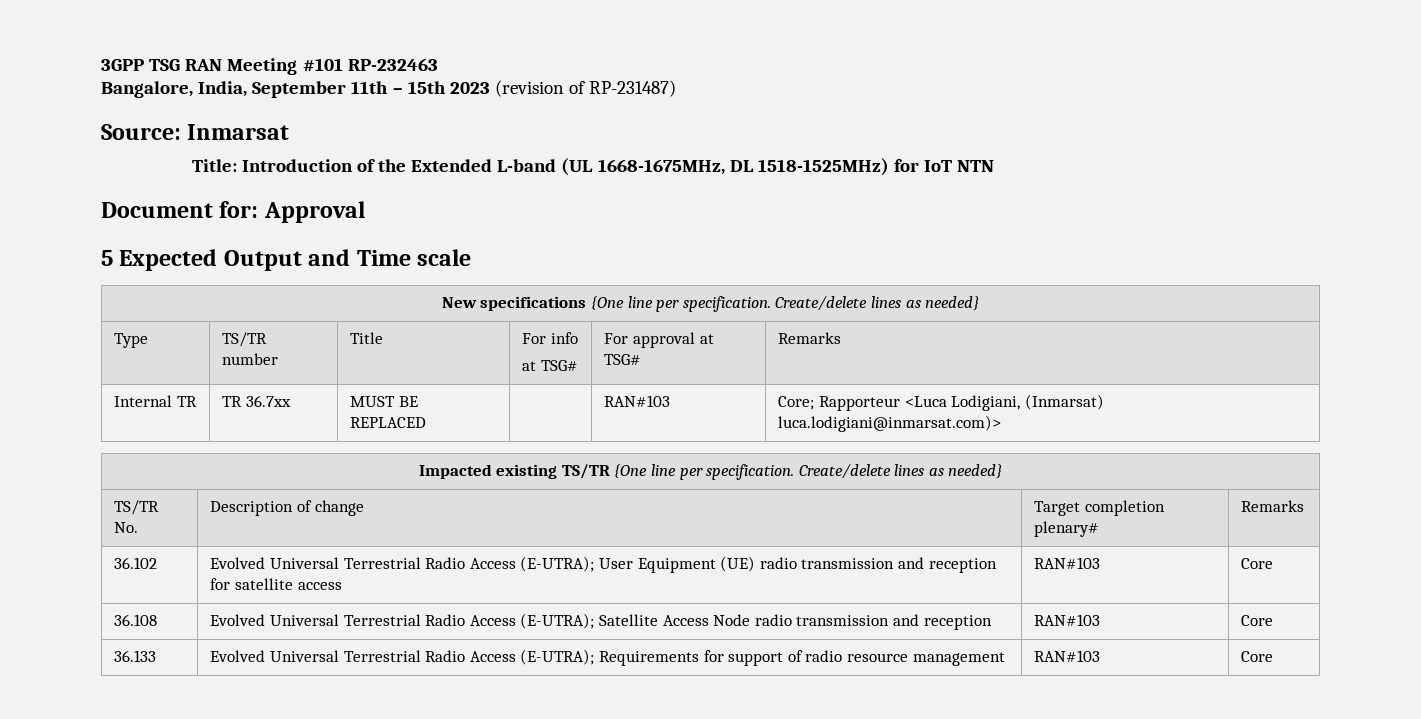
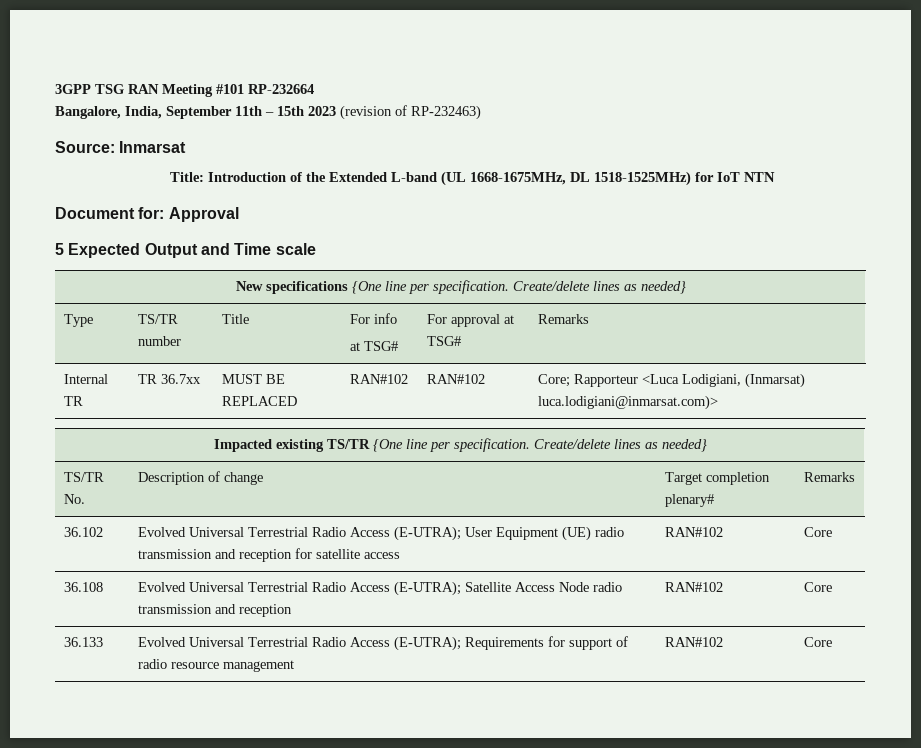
- 3GPP TSG RAN Meeting #101 RP-232463
+ 3GPP TSG RAN Meeting #101 RP-232664
- Bangalore, India, September 11th – 15th 2023 (revision of RP-231487)
+ Bangalore, India, September 11th – 15th 2023 (revision of RP-232463)
- Internal TR | TR 36.7xx | MUST BE REPLACED | | RAN#103 | Core; Rapporteur <Luca Lodigiani, (Inmarsat) luca.lodigiani@inmarsat.com)>
+ Internal TR | TR 36.7xx | MUST BE REPLACED | RAN#102 | RAN#102 | Core; Rapporteur <Luca Lodigiani, (Inmarsat) luca.lodigiani@inmarsat.com)>
- 36.102 | Evolved Universal Terrestrial Radio Access (E-UTRA); User Equipment (UE) radio transmission and reception for satellite access | RAN#103 | Core
+ 36.102 | Evolved Universal Terrestrial Radio Access (E-UTRA); User Equipment (UE) radio transmission and reception for satellite access | RAN#102 | Core
- 36.108 | Evolved Universal Terrestrial Radio Access (E-UTRA); Satellite Access Node radio transmission and reception | RAN#103 | Core
+ 36.108 | Evolved Universal Terrestrial Radio Access (E-UTRA); Satellite Access Node radio transmission and reception | RAN#102 | Core
- 36.133 | Evolved Universal Terrestrial Radio Access (E-UTRA); Requirements for support of radio resource management | RAN#103 | Core
+ 36.133 | Evolved Universal Terrestrial Radio Access (E-UTRA); Requirements for support of radio resource management | RAN#102 | Core

